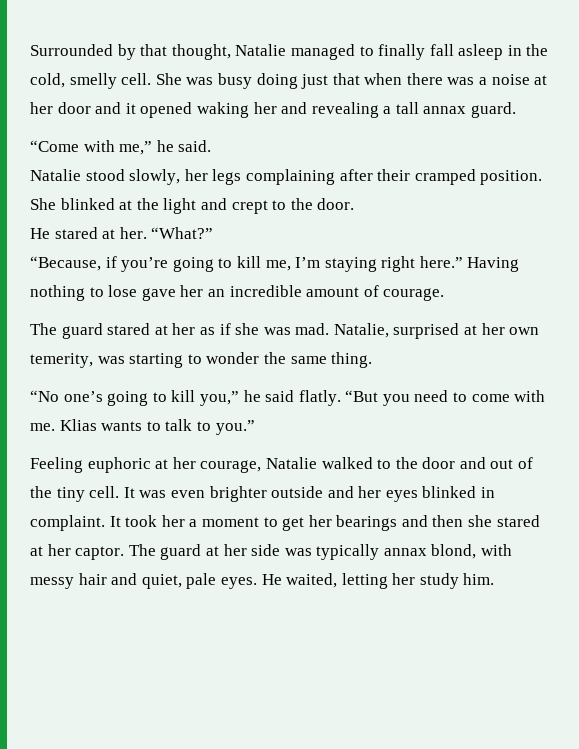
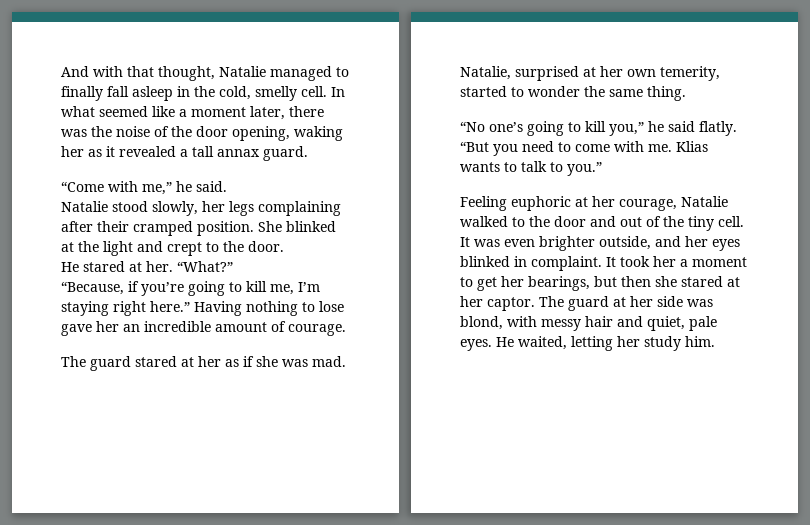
- Surrounded by that thought, Natalie managed to finally fall asleep in the cold, smelly cell.
+ And with that thought, Natalie managed to finally fall asleep in the cold, smelly cell.
- She was busy doing just that when there was a noise at her door and it opened waking her and revealing a tall annax guard.
+ In what seemed like a moment later, there was the noise of the door opening, waking her as it revealed a tall annax guard.
- Natalie, surprised at her own temerity, was starting to wonder the same thing.
+ Natalie, surprised at her own temerity, started to wonder the same thing.
- It was even brighter outside and her eyes blinked in complaint.
+ It was even brighter outside, and her eyes blinked in complaint.
- It took her a moment to get her bearings and then she stared at her captor.
+ It took her a moment to get her bearings, but then she stared at her captor.
- The guard at her side was typically annax blond, with messy hair and quiet, pale eyes.
+ The guard at her side was blond, with messy hair and quiet, pale eyes.

